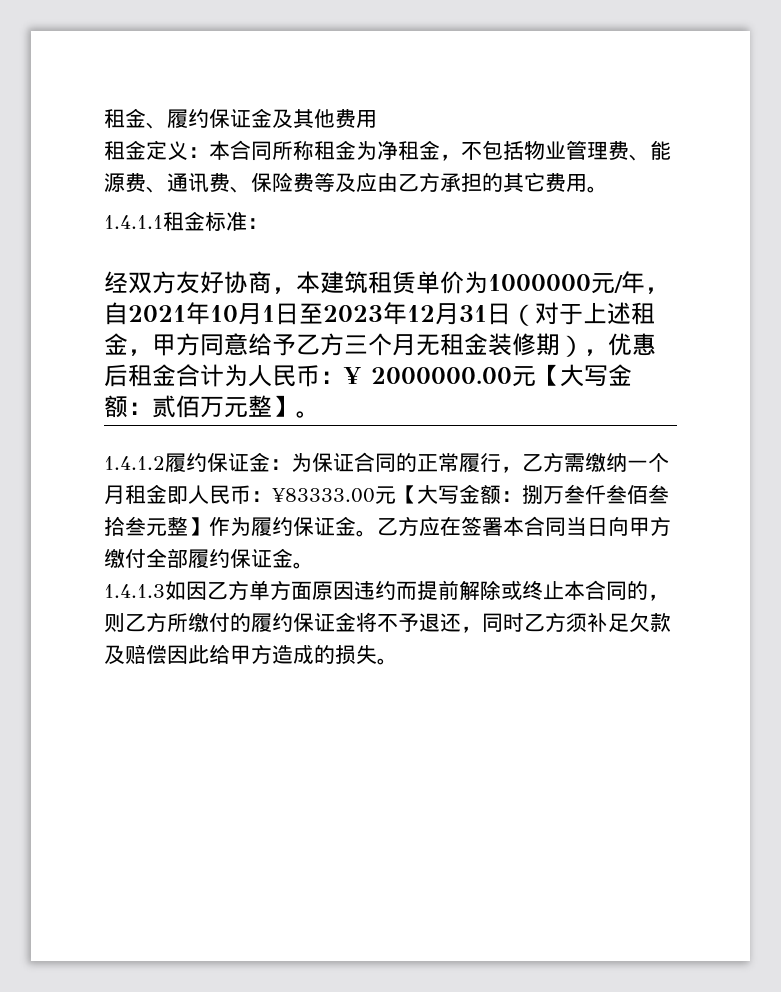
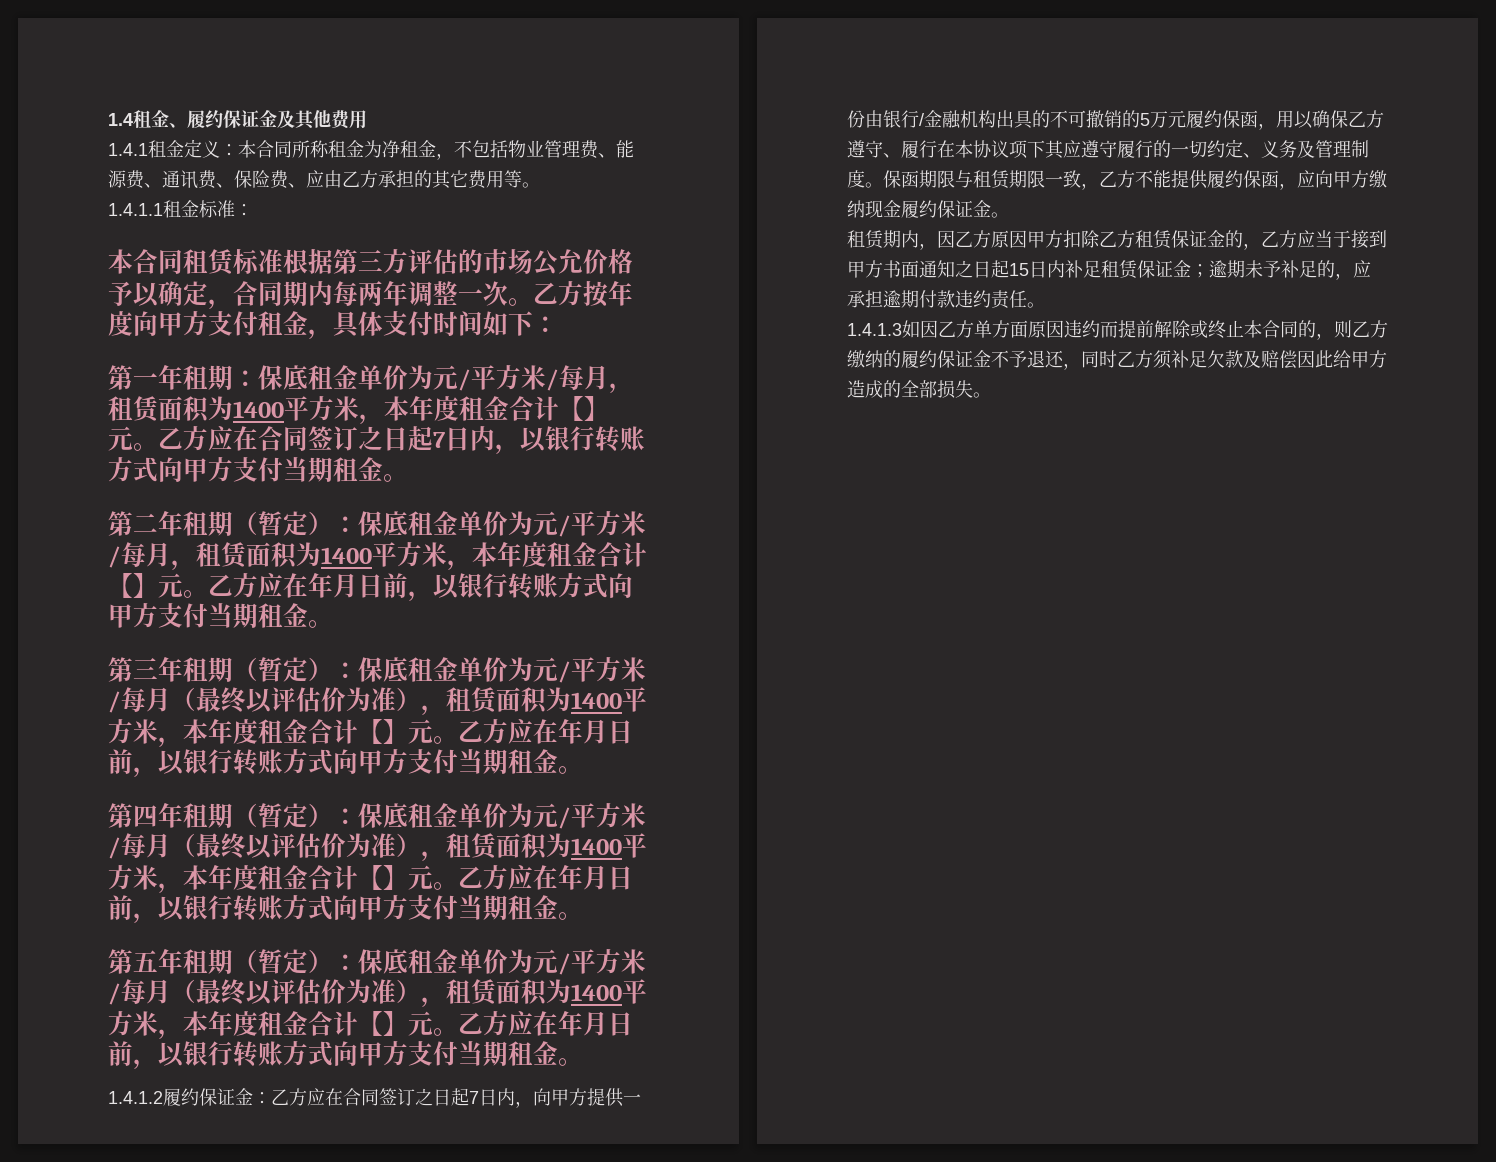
- 租金、履约保证金及其他费用
+ 1.4租金、履约保证金及其他费用
- 租金定义：本合同所称租金为净租金，不包括物业管理费、能源费、通讯费、保险费等及应由乙方承担的其它费用。
+ 1.4.1租金定义：本合同所称租金为净租金，不包括物业管理费、能源费、通讯费、保险费、应由乙方承担的其它费用等。
- 经双方友好协商，本建筑租赁单价为1000000元/年，自2021年10月1日至2023年12月31日（对于上述租金，甲方同意给予乙方三个月无租金装修期），优惠后租金合计为人民币：¥ 2000000.00元【大写金额：贰佰万元整】。
+ 本合同租赁标准根据第三方评估的市场公允价格予以确定，合同期内每两年调整一次。乙方按年度向甲方支付租金，具体支付时间如下：
+ 第一年租期：保底租金单价为元/平方米/每月，租赁面积为1400平方米，本年度租金合计【】元。乙方应在合同签订之日起7日内，以银行转账方式向甲方支付当期租金。
+ 第二年租期（暂定）：保底租金单价为元/平方米/每月，租赁面积为1400平方米，本年度租金合计【】元。乙方应在年月日前，以银行转账方式向甲方支付当期租金。
+ 第三年租期（暂定）：保底租金单价为元/平方米/每月（最终以评估价为准），租赁面积为1400平方米，本年度租金合计【】元。乙方应在年月日前，以银行转账方式向甲方支付当期租金。
+ 第四年租期（暂定）：保底租金单价为元/平方米/每月（最终以评估价为准），租赁面积为1400平方米，本年度租金合计【】元。乙方应在年月日前，以银行转账方式向甲方支付当期租金。
+ 第五年租期（暂定）：保底租金单价为元/平方米/每月（最终以评估价为准），租赁面积为1400平方米，本年度租金合计【】元。乙方应在年月日前，以银行转账方式向甲方支付当期租金。
- 1.4.1.2履约保证金：为保证合同的正常履行，乙方需缴纳一个月租金即人民币：¥83333.00元【大写金额：捌万叁仟叁佰叁拾叁元整】作为履约保证金。乙方应在签署本合同当日向甲方缴付全部履约保证金。
+ 1.4.1.2履约保证金：乙方应在合同签订之日起7日内，向甲方提供一份由银行/金融机构出具的不可撤销的5万元履约保函，用以确保乙方遵守、履行在本协议项下其应遵守履行的一切约定、义务及管理制度。保函期限与租赁期限一致，乙方不能提供履约保函，应向甲方缴纳现金履约保证金。
+ 租赁期内，因乙方原因甲方扣除乙方租赁保证金的，乙方应当于接到甲方书面通知之日起15日内补足租赁保证金；逾期未予补足的，应承担逾期付款违约责任。
- 1.4.1.3如因乙方单方面原因违约而提前解除或终止本合同的，则乙方所缴付的履约保证金将不予退还，同时乙方须补足欠款及赔偿因此给甲方造成的损失。
+ 1.4.1.3如因乙方单方面原因违约而提前解除或终止本合同的，则乙方缴纳的履约保证金不予退还，同时乙方须补足欠款及赔偿因此给甲方造成的全部损失。

